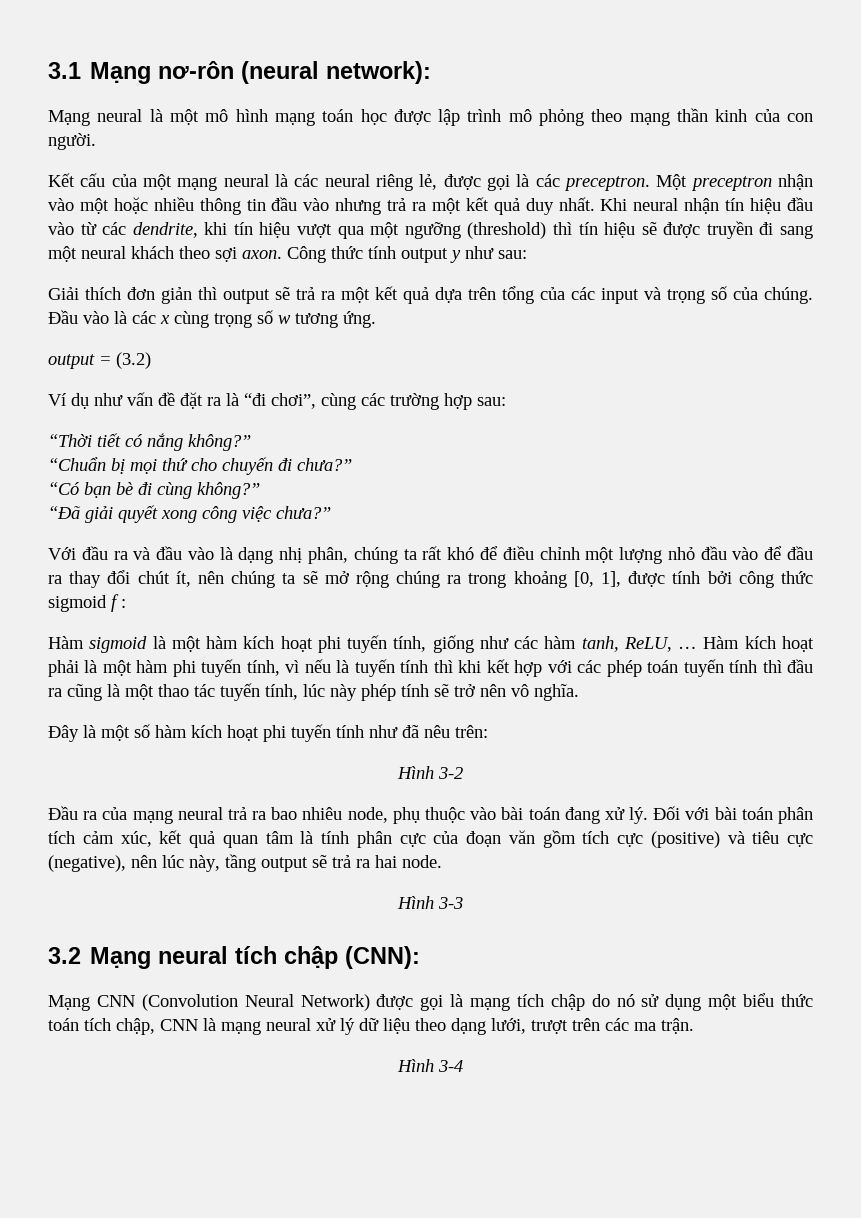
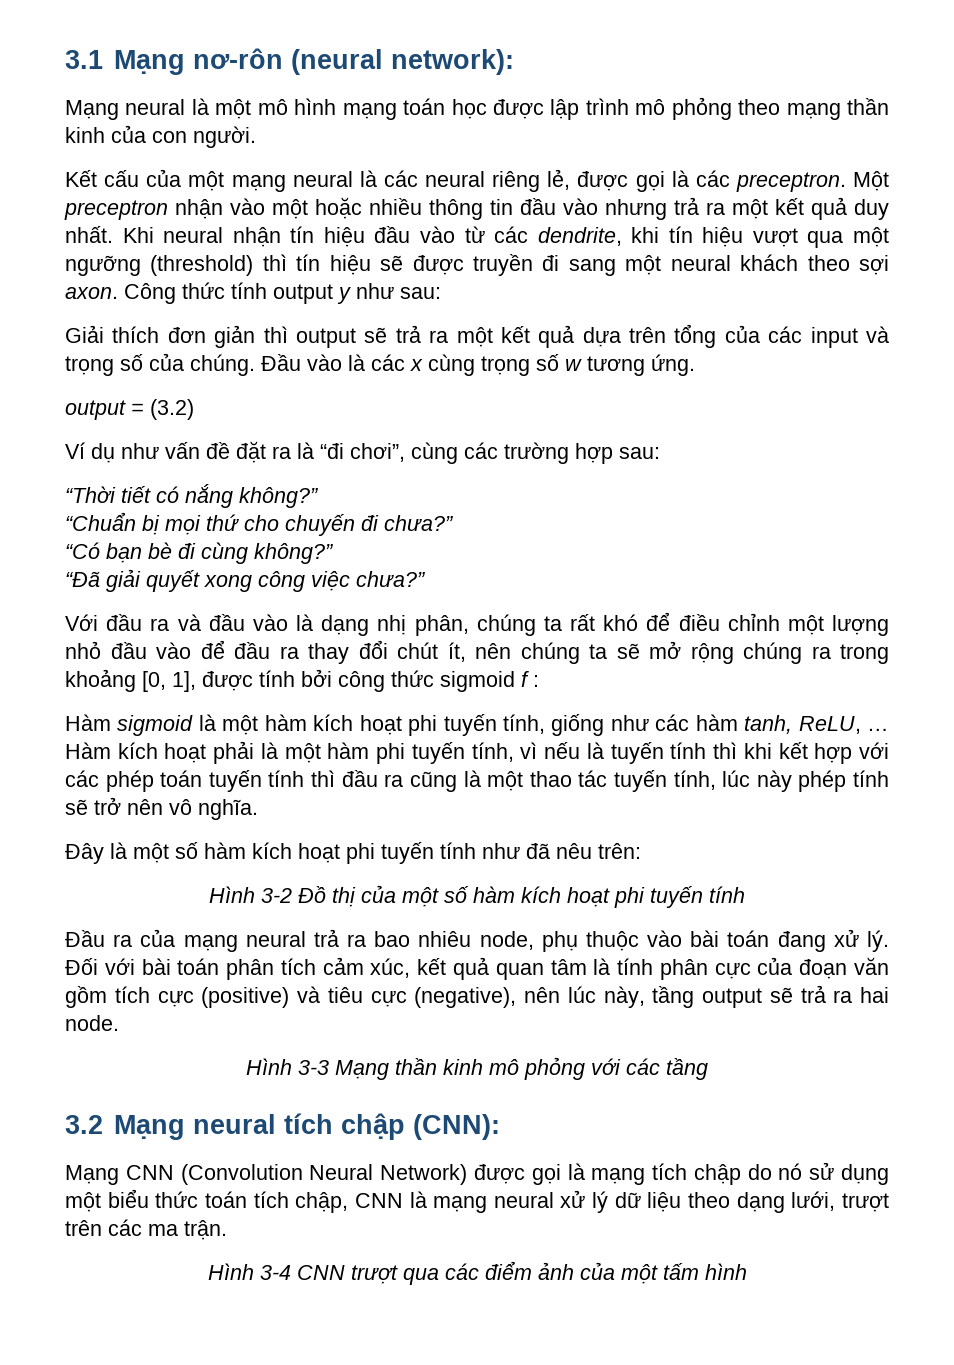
- Hình 3-2
+ Hình 3-2 Đồ thị của một số hàm kích hoạt phi tuyến tính
- Hình 3-3
+ Hình 3-3 Mạng thần kinh mô phỏng với các tầng
- Hình 3-4
+ Hình 3-4 CNN trượt qua các điểm ảnh của một tấm hình

